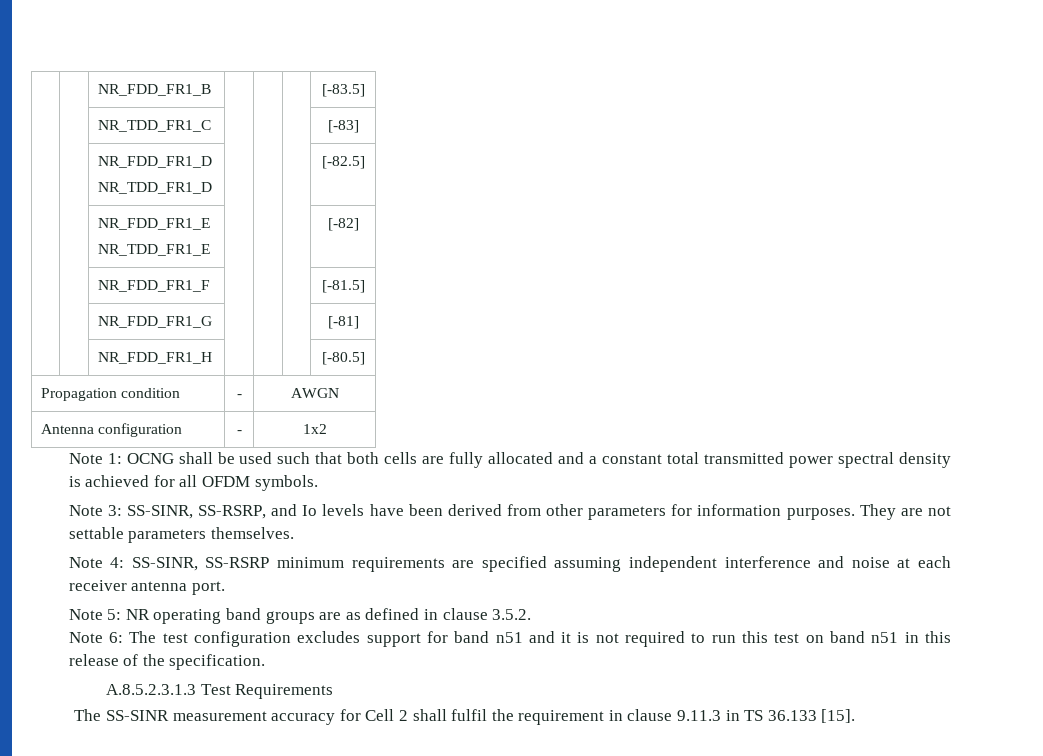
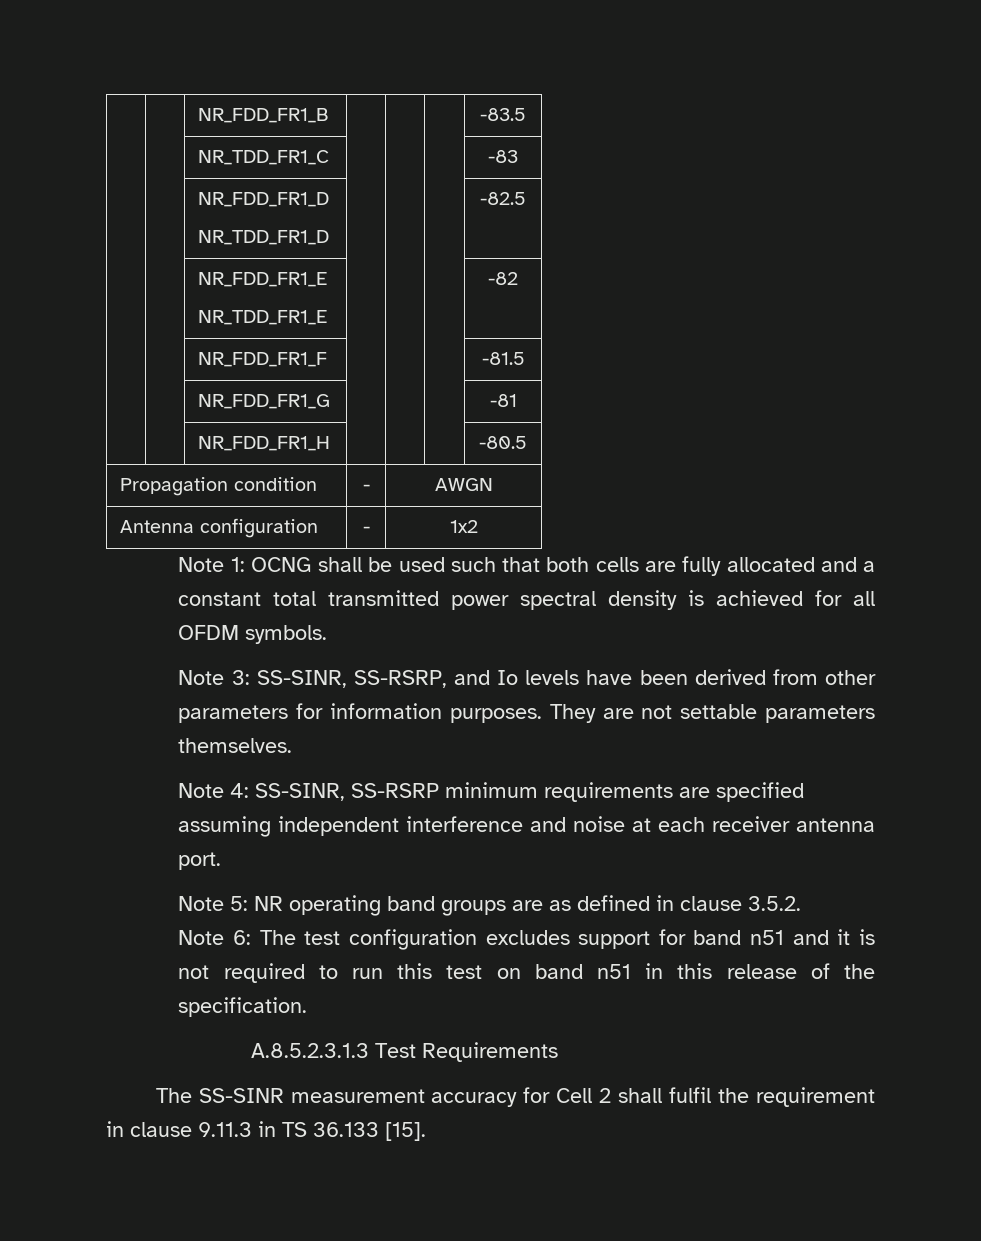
- | | NR_FDD_FR1_B | | | | [-83.5]
+ | | NR_FDD_FR1_B | | | | -83.5
- | | NR_TDD_FR1_C | | | | [-83]
+ | | NR_TDD_FR1_C | | | | -83
  | | NR_FDD_FR1_D
- NR_TDD_FR1_D | | | | [-82.5]
+ NR_TDD_FR1_D | | | | -82.5
  | | NR_FDD_FR1_E
- NR_TDD_FR1_E | | | | [-82]
+ NR_TDD_FR1_E | | | | -82
- | | NR_FDD_FR1_F | | | | [-81.5]
+ | | NR_FDD_FR1_F | | | | -81.5
- | | NR_FDD_FR1_G | | | | [-81]
+ | | NR_FDD_FR1_G | | | | -81
- | | NR_FDD_FR1_H | | | | [-80.5]
+ | | NR_FDD_FR1_H | | | | -80.5

